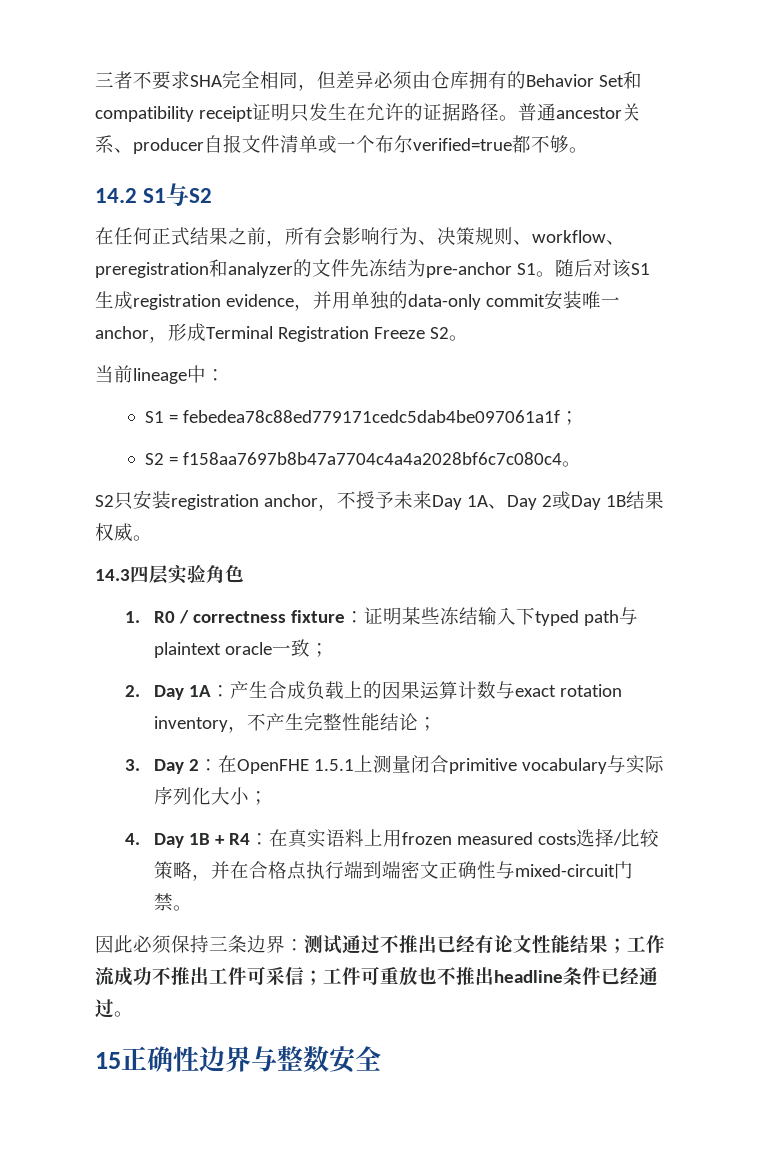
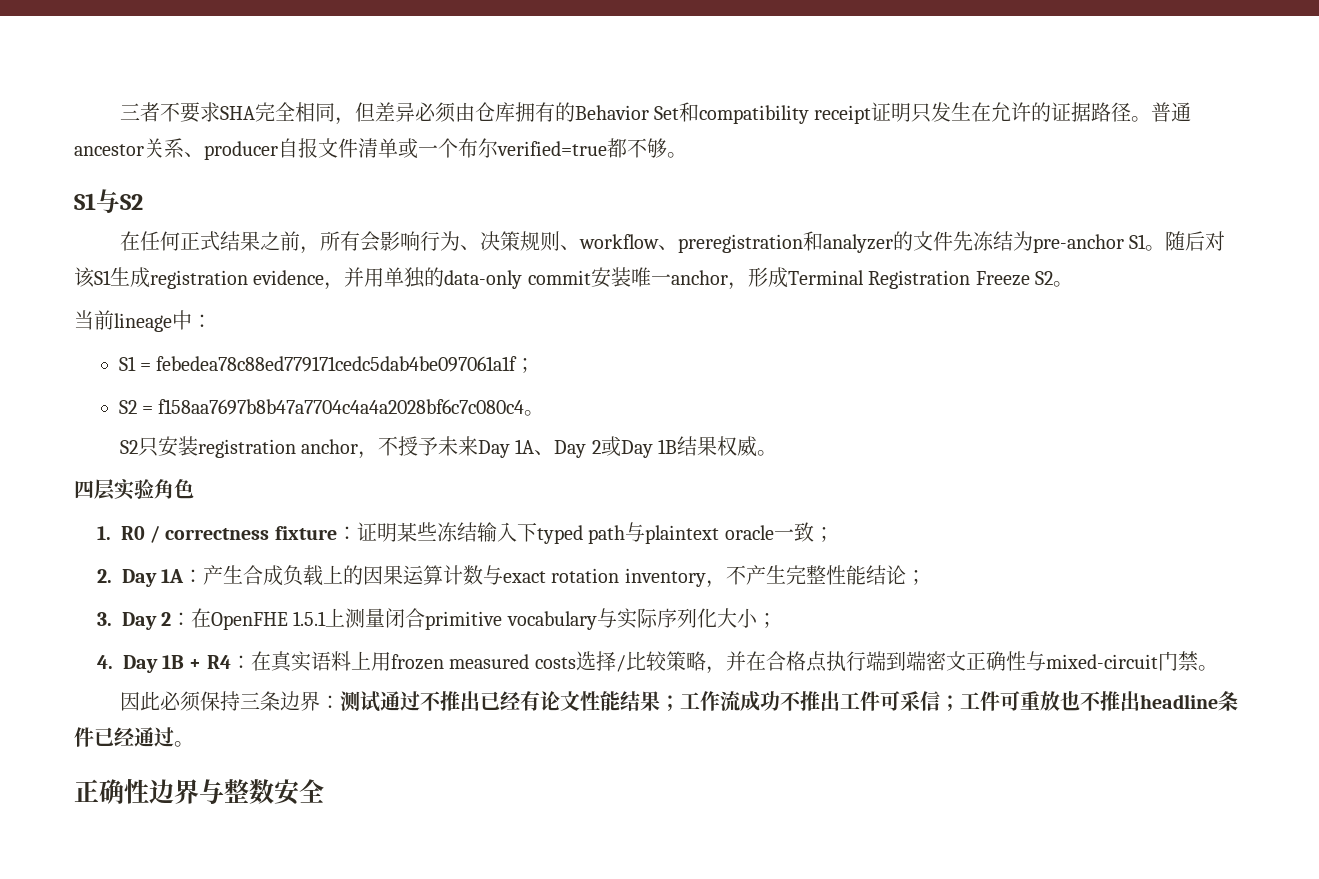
- 14.2 S1与S2
+ S1与S2
- 14.3四层实验角色
+ 四层实验角色
- 15正确性边界与整数安全
+ 正确性边界与整数安全

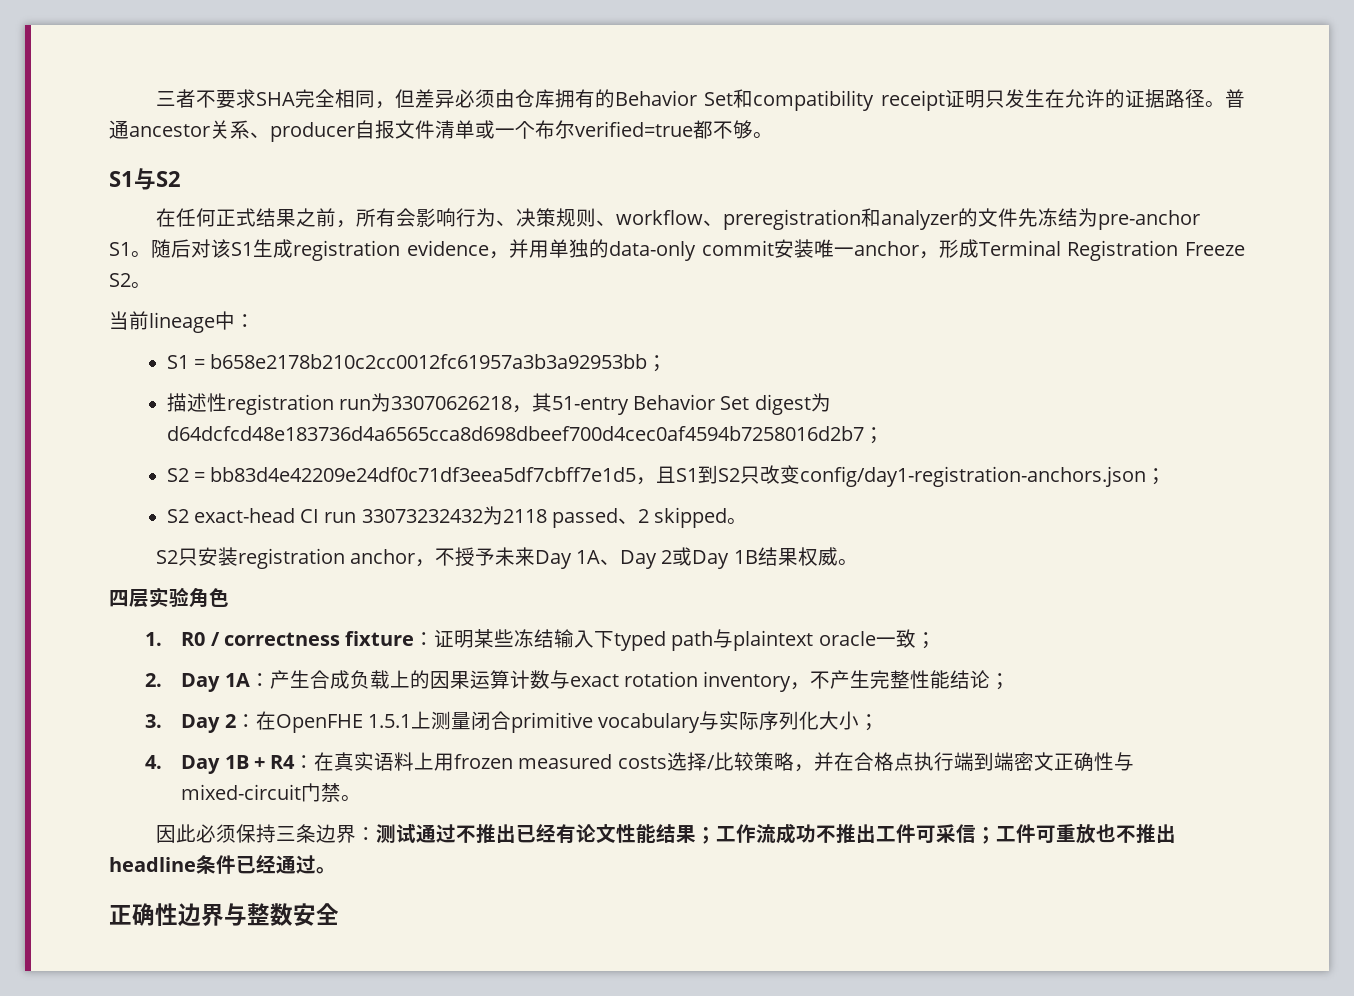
- S1 = febedea78c88ed779171cedc5dab4be097061a1f；
- S2 = f158aa7697b8b47a7704c4a4a2028bf6c7c080c4。
+ S1 = b658e2178b210c2cc0012fc61957a3b3a92953bb；
+ 描述性registration run为33070626218，其51-entry Behavior Set digest为d64dcfcd48e183736d4a6565cca8d698dbeef700d4cec0af4594b7258016d2b7；
+ S2 = bb83d4e42209e24df0c71df3eea5df7cbff7e1d5，且S1到S2只改变config/day1-registration-anchors.json；
+ S2 exact-head CI run 33073232432为2118 passed、2 skipped。

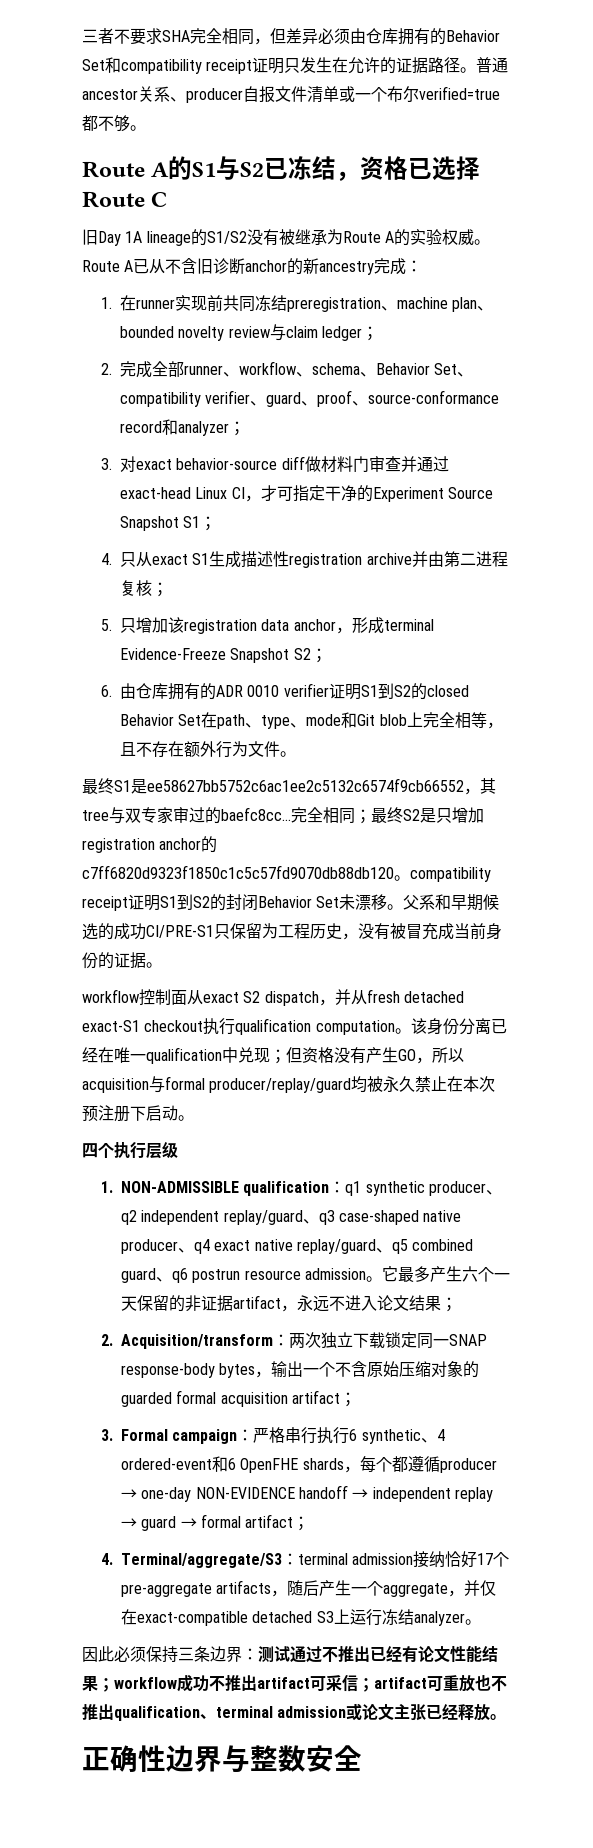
- S1与S2
- 在任何正式结果之前，所有会影响行为、决策规则、workflow、preregistration和analyzer的文件先冻结为pre-anchor S1。随后对该S1生成registration evidence，并用单独的data-only commit安装唯一anchor，形成Terminal Registration Freeze S2。
- 当前lineage中：
- S1 = b658e2178b210c2cc0012fc61957a3b3a92953bb；
- 描述性registration run为33070626218，其51-entry Behavior Set digest为d64dcfcd48e183736d4a6565cca8d698dbeef700d4cec0af4594b7258016d2b7；
- S2 = bb83d4e42209e24df0c71df3eea5df7cbff7e1d5，且S1到S2只改变config/day1-registration-anchors.json；
- S2 exact-head CI run 33073232432为2118 passed、2 skipped。
- S2只安装registration anchor，不授予未来Day 1A、Day 2或Day 1B结果权威。
+ Route A的S1与S2已冻结，资格已选择Route C
+ 旧Day 1A lineage的S1/S2没有被继承为Route A的实验权威。Route A已从不含旧诊断anchor的新ancestry完成：
+ 1.在runner实现前共同冻结preregistration、machine plan、bounded novelty review与claim ledger；
+ 2.完成全部runner、workflow、schema、Behavior Set、compatibility verifier、guard、proof、source-conformance record和analyzer；
+ 3.对exact behavior-source diff做材料门审查并通过exact-head Linux CI，才可指定干净的Experiment Source Snapshot S1；
+ 4.只从exact S1生成描述性registration archive并由第二进程复核；
+ 5.只增加该registration data anchor，形成terminal Evidence-Freeze Snapshot S2；
+ 6.由仓库拥有的ADR 0010 verifier证明S1到S2的closed Behavior Set在path、type、mode和Git blob上完全相等，且不存在额外行为文件。
+ 最终S1是ee58627bb5752c6ac1ee2c5132c6574f9cb66552，其tree与双专家审过的baefc8cc…完全相同；最终S2是只增加registration anchor的c7ff6820d9323f1850c1c5c57fd9070db88db120。compatibility receipt证明S1到S2的封闭Behavior Set未漂移。父系和早期候选的成功CI/PRE-S1只保留为工程历史，没有被冒充成当前身份的证据。
+ workflow控制面从exact S2 dispatch，并从fresh detached exact-S1 checkout执行qualification computation。该身份分离已经在唯一qualification中兑现；但资格没有产生GO，所以acquisition与formal producer/replay/guard均被永久禁止在本次预注册下启动。
- 四层实验角色
- 1. R0 / correctness fixture：证明某些冻结输入下typed path与plaintext oracle一致；
- 2. Day 1A：产生合成负载上的因果运算计数与exact rotation inventory，不产生完整性能结论；
- 3. Day 2：在OpenFHE 1.5.1上测量闭合primitive vocabulary与实际序列化大小；
- 4. Day 1B + R4：在真实语料上用frozen measured costs选择/比较策略，并在合格点执行端到端密文正确性与mixed-circuit门禁。
+ 四个执行层级
+ 1. NON-ADMISSIBLE qualification：q1 synthetic producer、q2 independent replay/guard、q3 case-shaped native producer、q4 exact native replay/guard、q5 combined guard、q6 postrun resource admission。它最多产生六个一天保留的非证据artifact，永远不进入论文结果；
+ 2. Acquisition/transform：两次独立下载锁定同一SNAP response-body bytes，输出一个不含原始压缩对象的guarded formal acquisition artifact；
+ 3. Formal campaign：严格串行执行6 synthetic、4 ordered-event和6 OpenFHE shards，每个都遵循producer → one-day NON-EVIDENCE handoff → independent replay → guard → formal artifact；
+ 4. Terminal/aggregate/S3：terminal admission接纳恰好17个pre-aggregate artifacts，随后产生一个aggregate，并仅在exact-compatible detached S3上运行冻结analyzer。
- 因此必须保持三条边界：测试通过不推出已经有论文性能结果；工作流成功不推出工件可采信；工件可重放也不推出headline条件已经通过。
+ 因此必须保持三条边界：测试通过不推出已经有论文性能结果；workflow成功不推出artifact可采信；artifact可重放也不推出qualification、terminal admission或论文主张已经释放。

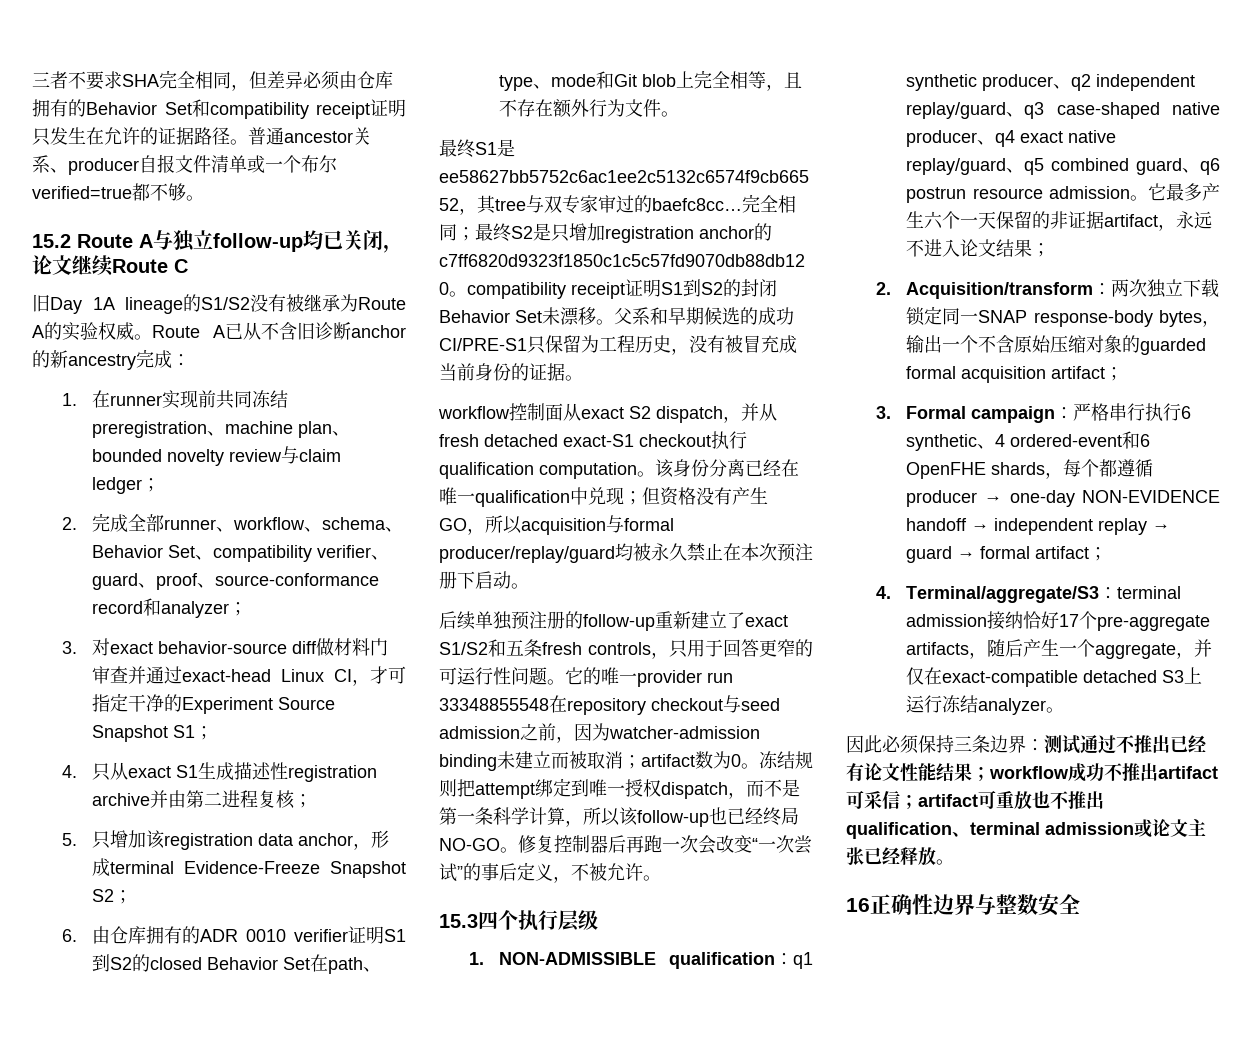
- Route A的S1与S2已冻结，资格已选择Route C
+ 15.2 Route A与独立follow-up均已关闭，论文继续Route C
- 四个执行层级
+ 后续单独预注册的follow-up重新建立了exact S1/S2和五条fresh controls，只用于回答更窄的可运行性问题。它的唯一provider run 33348855548在repository checkout与seed admission之前，因为watcher-admission binding未建立而被取消；artifact数为0。冻结规则把attempt绑定到唯一授权dispatch，而不是第一条科学计算，所以该follow-up也已经终局NO-GO。修复控制器后再跑一次会改变“一次尝试”的事后定义，不被允许。
+ 15.3四个执行层级
- 正确性边界与整数安全
+ 16正确性边界与整数安全

